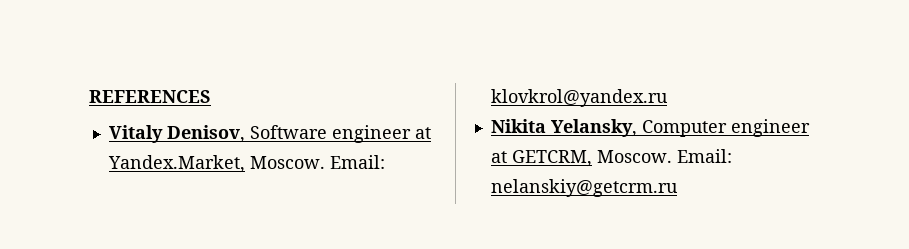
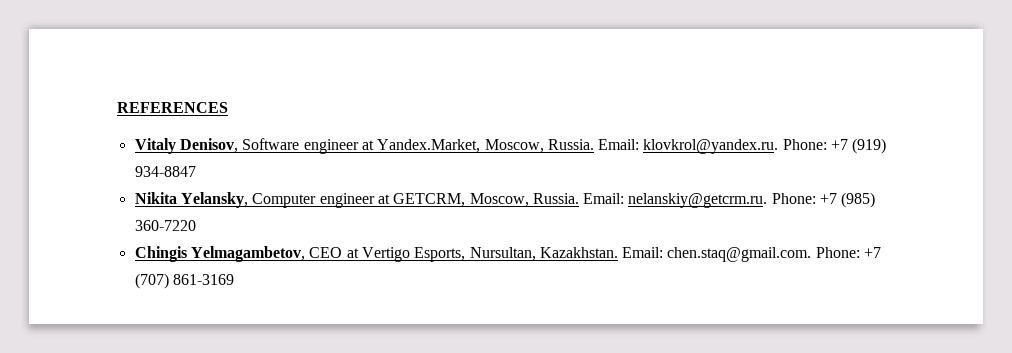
- Vitaly Denisov, Software engineer at Yandex.Market, Moscow. Email: klovkrol@yandex.ru
+ Vitaly Denisov, Software engineer at Yandex.Market, Moscow, Russia. Email: klovkrol@yandex.ru. Phone: +7 (919) 934-8847
- Nikita Yelansky, Computer engineer at GETCRM, Moscow. Email: nelanskiy@getcrm.ru
+ Nikita Yelansky, Computer engineer at GETCRM, Moscow, Russia. Email: nelanskiy@getcrm.ru. Phone: +7 (985) 360-7220
+ Chingis Yelmagambetov, CEO at Vertigo Esports, Nursultan, Kazakhstan. Email: chen.staq@gmail.com. Phone: +7 (707) 861-3169

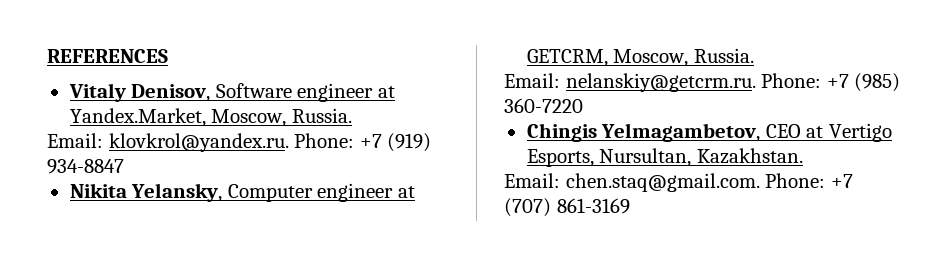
- Vitaly Denisov, Software engineer at Yandex.Market, Moscow, Russia. Email: klovkrol@yandex.ru. Phone: +7 (919) 934-8847
+ Vitaly Denisov, Software engineer at Yandex.Market, Moscow, Russia.
+ Email: klovkrol@yandex.ru. Phone: +7 (919) 934-8847
- Nikita Yelansky, Computer engineer at GETCRM, Moscow, Russia. Email: nelanskiy@getcrm.ru. Phone: +7 (985) 360-7220
+ Nikita Yelansky, Computer engineer at GETCRM, Moscow, Russia.
+ Email: nelanskiy@getcrm.ru. Phone: +7 (985) 360-7220
- Chingis Yelmagambetov, CEO at Vertigo Esports, Nursultan, Kazakhstan. Email: chen.staq@gmail.com. Phone: +7 (707) 861-3169
+ Chingis Yelmagambetov, CEO at Vertigo Esports, Nursultan, Kazakhstan.
+ Email: chen.staq@gmail.com. Phone: +7 (707) 861-3169

